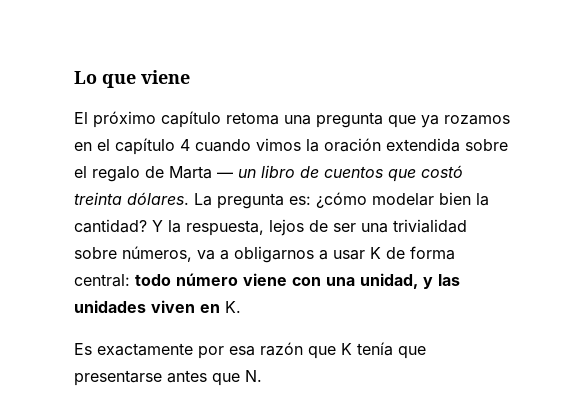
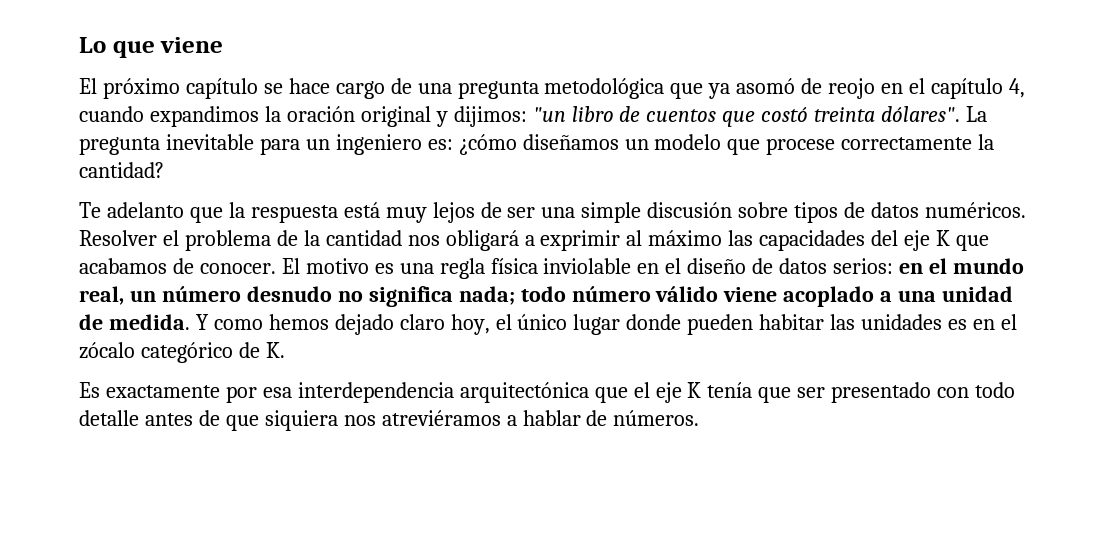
- El próximo capítulo retoma una pregunta que ya rozamos en el capítulo 4 cuando vimos la oración extendida sobre el regalo de Marta — un libro de cuentos que costó treinta dólares.
+ El próximo capítulo se hace cargo de una pregunta metodológica que ya asomó de reojo en el capítulo 4, cuando expandimos la oración original y dijimos: "un libro de cuentos que costó treinta dólares".
- La pregunta es: ¿cómo modelar bien la cantidad? Y la respuesta, lejos de ser una trivialidad sobre números, va a obligarnos a usar K de forma central: todo número viene con una unidad, y las unidades viven en K.
+ La pregunta inevitable para un ingeniero es: ¿cómo diseñamos un modelo que procese correctamente la cantidad?
+ Te adelanto que la respuesta está muy lejos de ser una simple discusión sobre tipos de datos numéricos. Resolver el problema de la cantidad nos obligará a exprimir al máximo las capacidades del eje K que acabamos de conocer. El motivo es una regla física inviolable en el diseño de datos serios: en el mundo real, un número desnudo no significa nada; todo número válido viene acoplado a una unidad de medida. Y como hemos dejado claro hoy, el único lugar donde pueden habitar las unidades es en el zócalo categórico de K.
- Es exactamente por esa razón que K tenía que presentarse antes que N.
+ Es exactamente por esa interdependencia arquitectónica que el eje K tenía que ser presentado con todo detalle antes de que siquiera nos atreviéramos a hablar de números.

